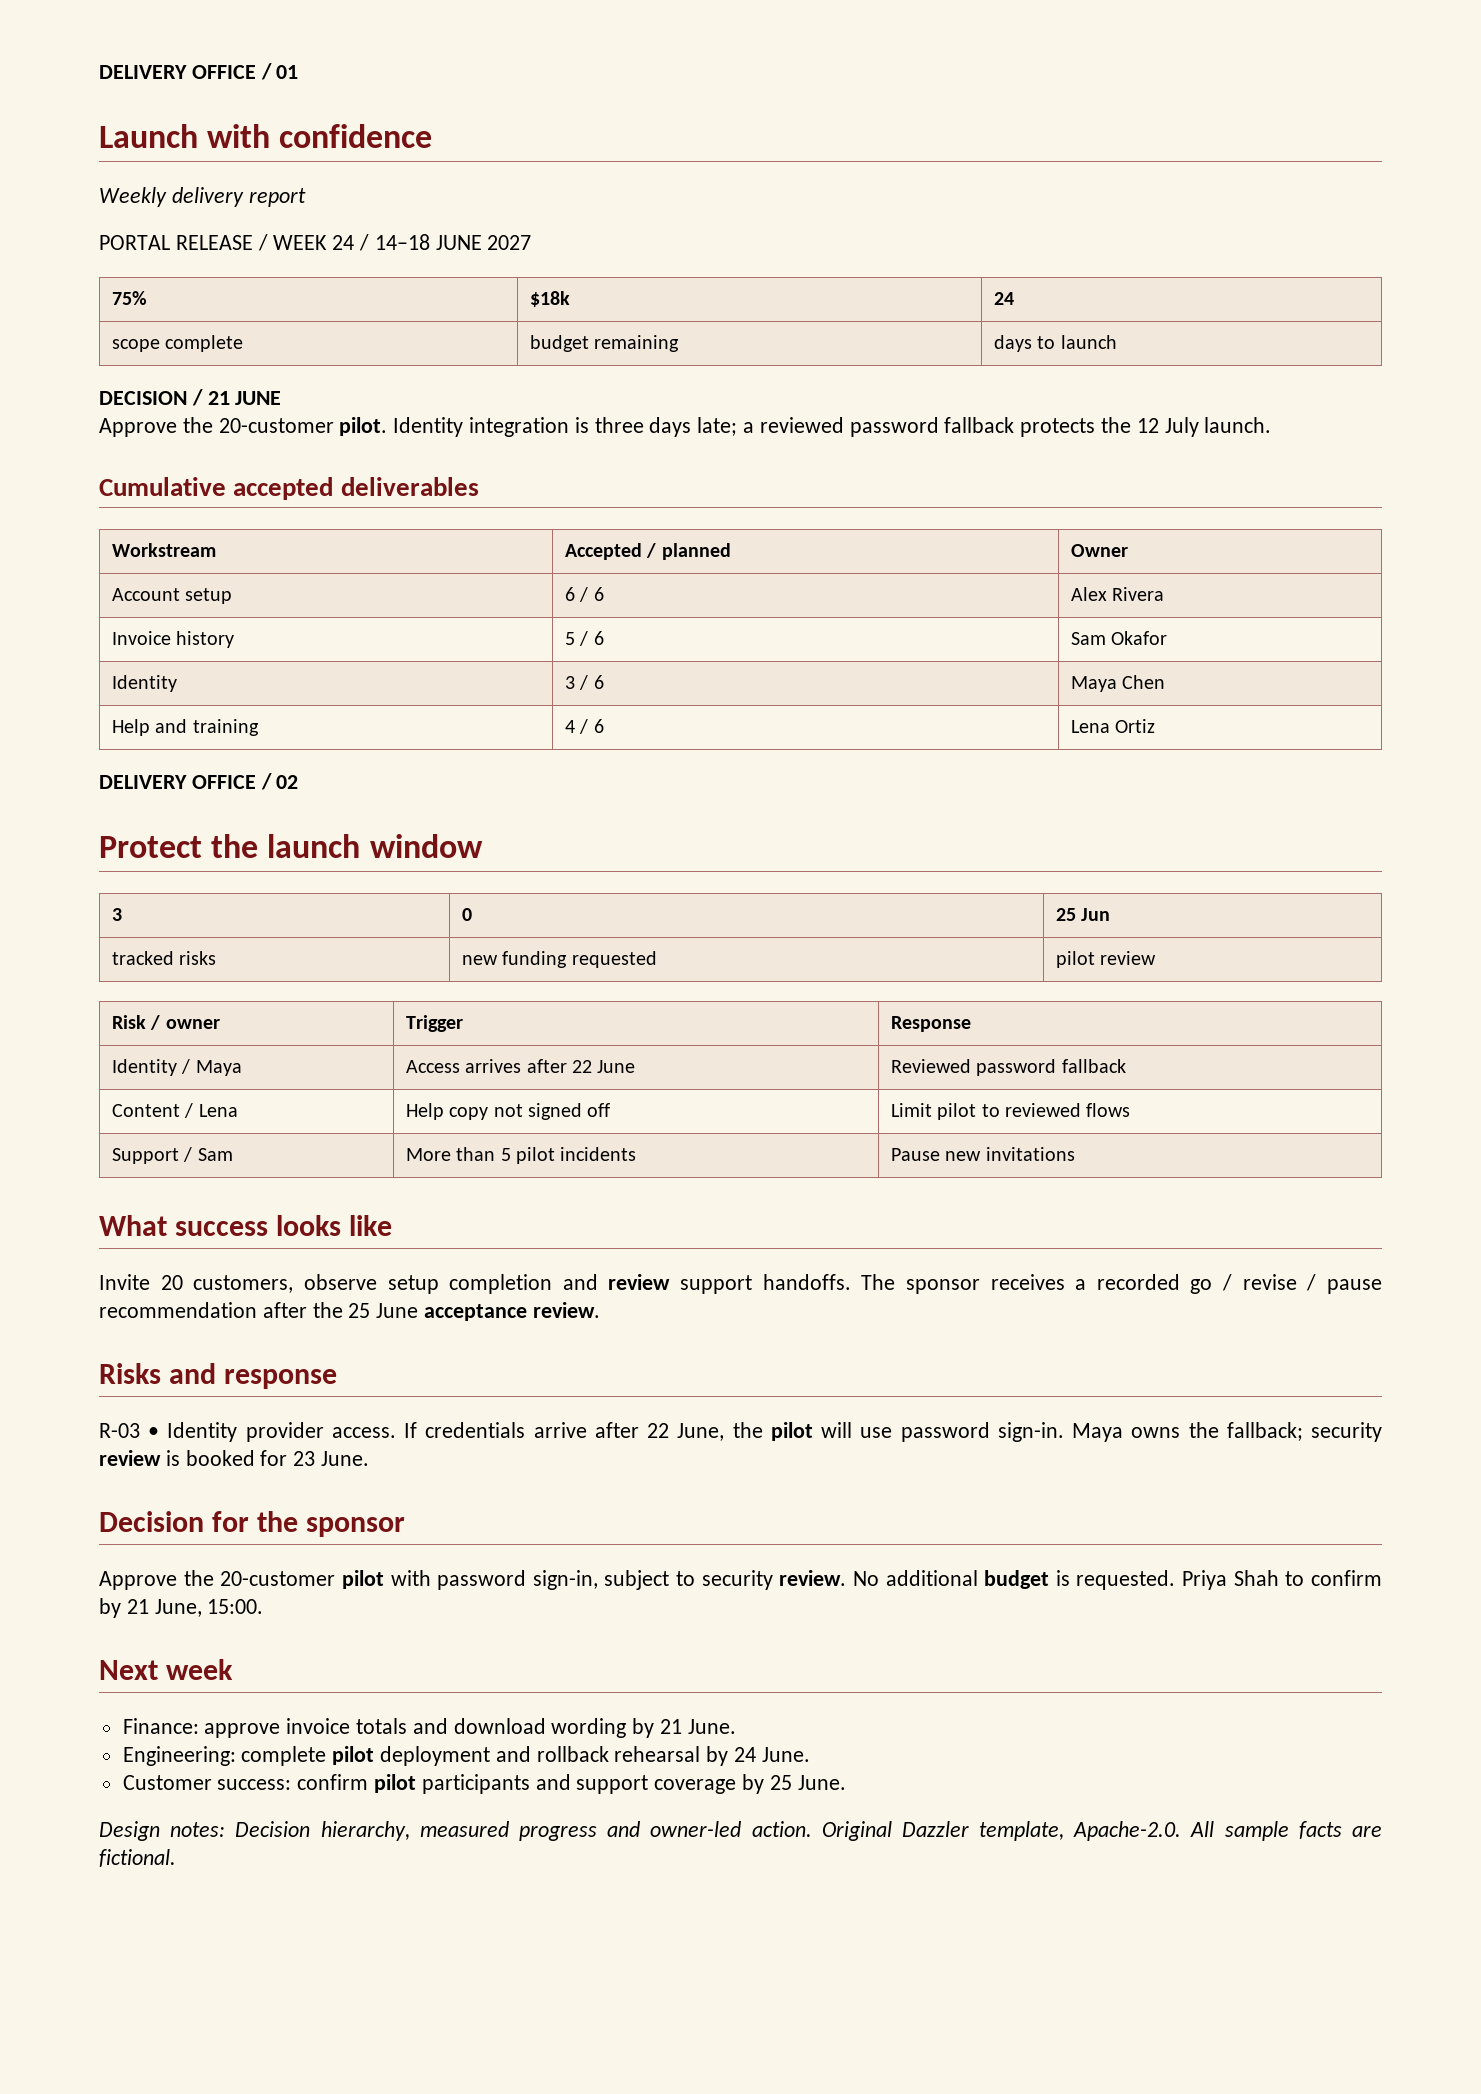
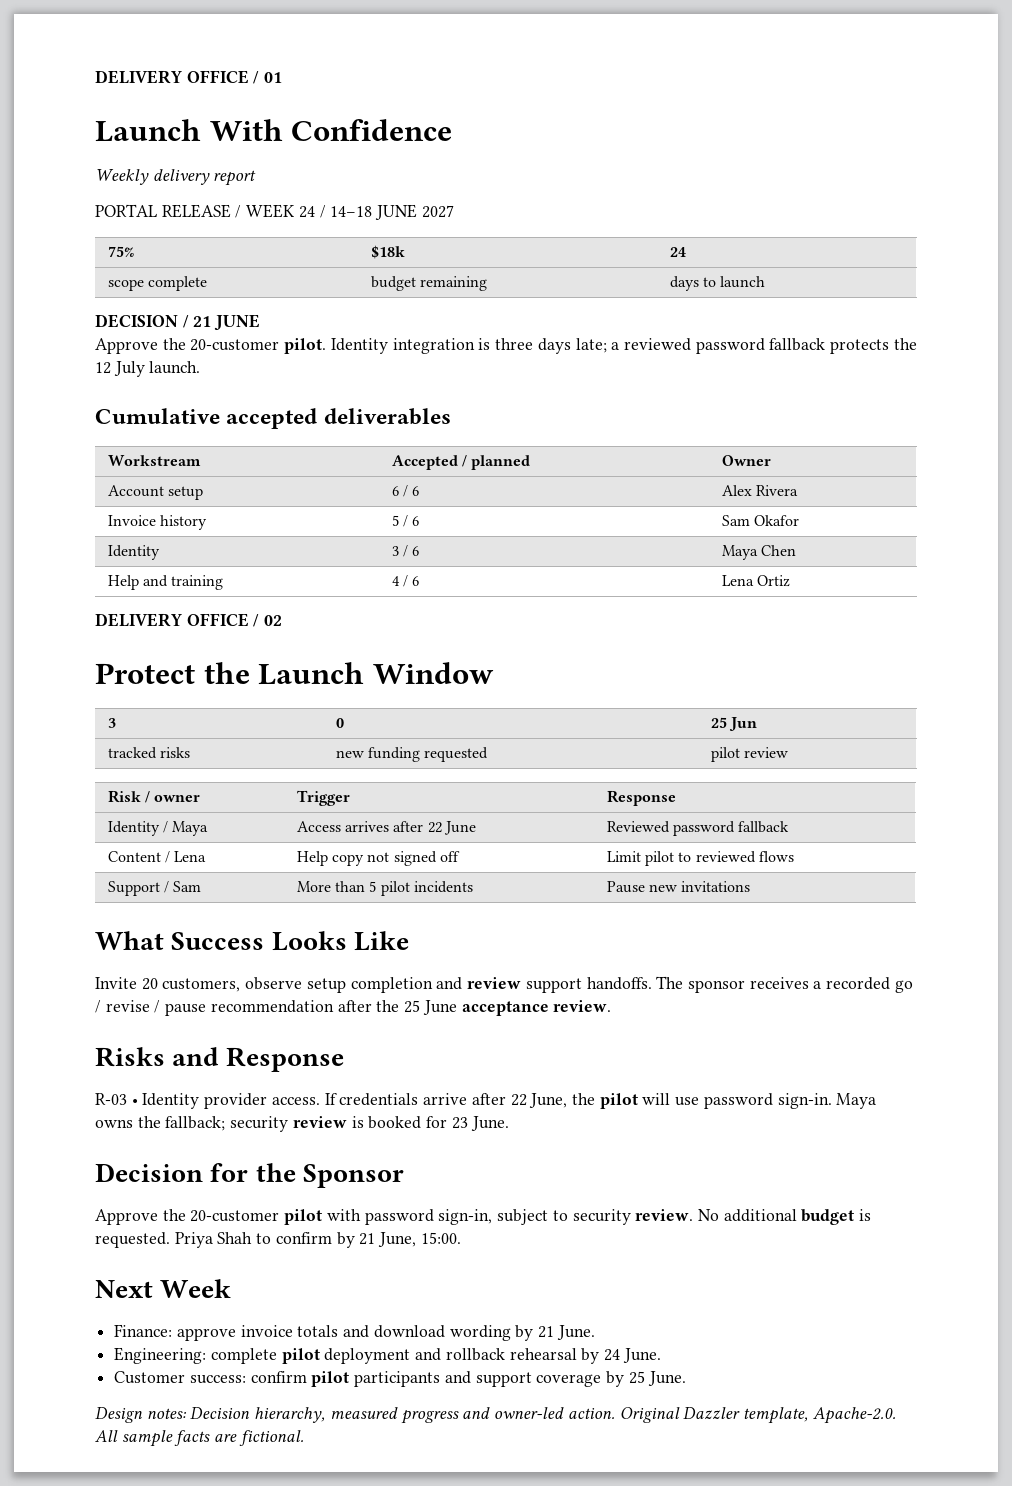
- Launch with confidence
+ Launch With Confidence
- Protect the launch window
+ Protect the Launch Window
- What success looks like
+ What Success Looks Like
- Risks and response
+ Risks and Response
- Decision for the sponsor
+ Decision for the Sponsor
- Next week
+ Next Week

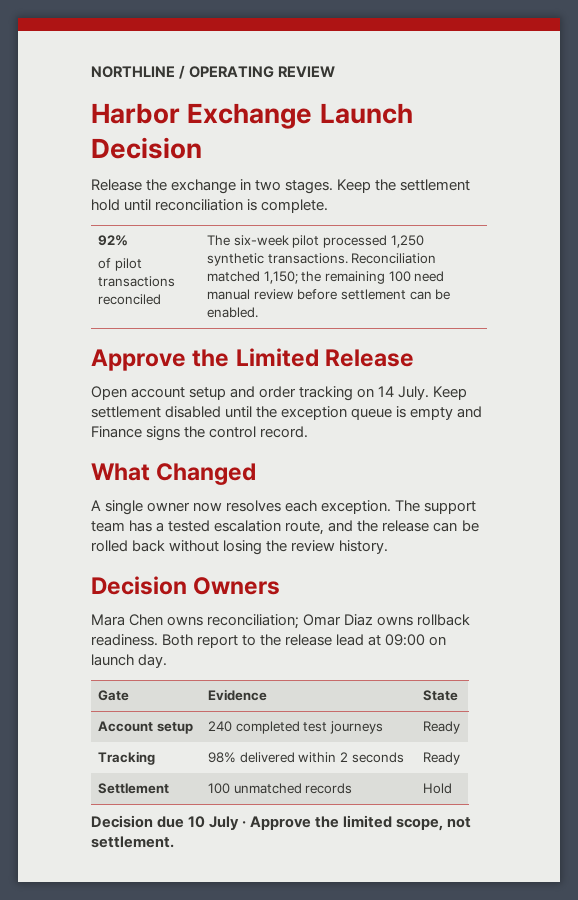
- DELIVERY OFFICE / 01
- Launch With Confidence
- Weekly delivery report
- PORTAL RELEASE / WEEK 24 / 14–18 JUNE 2027
- 75% | $18k | 24
- scope complete | budget remaining | days to launch
- DECISION / 21 JUNE
- Approve the 20-customer pilot. Identity integration is three days late; a reviewed password fallback protects the 12 July launch.
- Cumulative accepted deliverables
- Workstream | Accepted / planned | Owner
- Account setup | 6 / 6 | Alex Rivera
- Invoice history | 5 / 6 | Sam Okafor
- Identity | 3 / 6 | Maya Chen
- Help and training | 4 / 6 | Lena Ortiz
- DELIVERY OFFICE / 02
- Protect the Launch Window
- 3 | 0 | 25 Jun
- tracked risks | new funding requested | pilot review
- Risk / owner | Trigger | Response
- Identity / Maya | Access arrives after 22 June | Reviewed password fallback
- Content / Lena | Help copy not signed off | Limit pilot to reviewed flows
- Support / Sam | More than 5 pilot incidents | Pause new invitations
- What Success Looks Like
- Invite 20 customers, observe setup completion and review support handoffs. The sponsor receives a recorded go / revise / pause recommendation after the 25 June acceptance review.
- Risks and Response
- R-03 • Identity provider access. If credentials arrive after 22 June, the pilot will use password sign-in. Maya owns the fallback; security review is booked for 23 June.
- Decision for the Sponsor
- Approve the 20-customer pilot with password sign-in, subject to security review. No additional budget is requested. Priya Shah to confirm by 21 June, 15:00.
- Next Week
- Finance: approve invoice totals and download wording by 21 June.
- Engineering: complete pilot deployment and rollback rehearsal by 24 June.
- Customer success: confirm pilot participants and support coverage by 25 June.
- Design notes: Decision hierarchy, measured progress and owner-led action. Original Dazzler template, Apache-2.0. All sample facts are fictional.
+ NORTHLINE / OPERATING REVIEW
+ Harbor Exchange Launch Decision
+ Release the exchange in two stages. Keep the settlement hold until reconciliation is complete.
+ 92%
+ of pilot transactions reconciled | The six-week pilot processed 1,250 synthetic transactions. Reconciliation matched 1,150; the remaining 100 need manual review before settlement can be enabled.
+ Approve the Limited Release
+ Open account setup and order tracking on 14 July. Keep settlement disabled until the exception queue is empty and Finance signs the control record.
+ What Changed
+ A single owner now resolves each exception. The support team has a tested escalation route, and the release can be rolled back without losing the review history.
+ Decision Owners
+ Mara Chen owns reconciliation; Omar Diaz owns rollback readiness. Both report to the release lead at 09:00 on launch day.
+ Gate | Evidence | State
+ Account setup | 240 completed test journeys | Ready
+ Tracking | 98% delivered within 2 seconds | Ready
+ Settlement | 100 unmatched records | Hold
+ Decision due 10 July · Approve the limited scope, not settlement.

